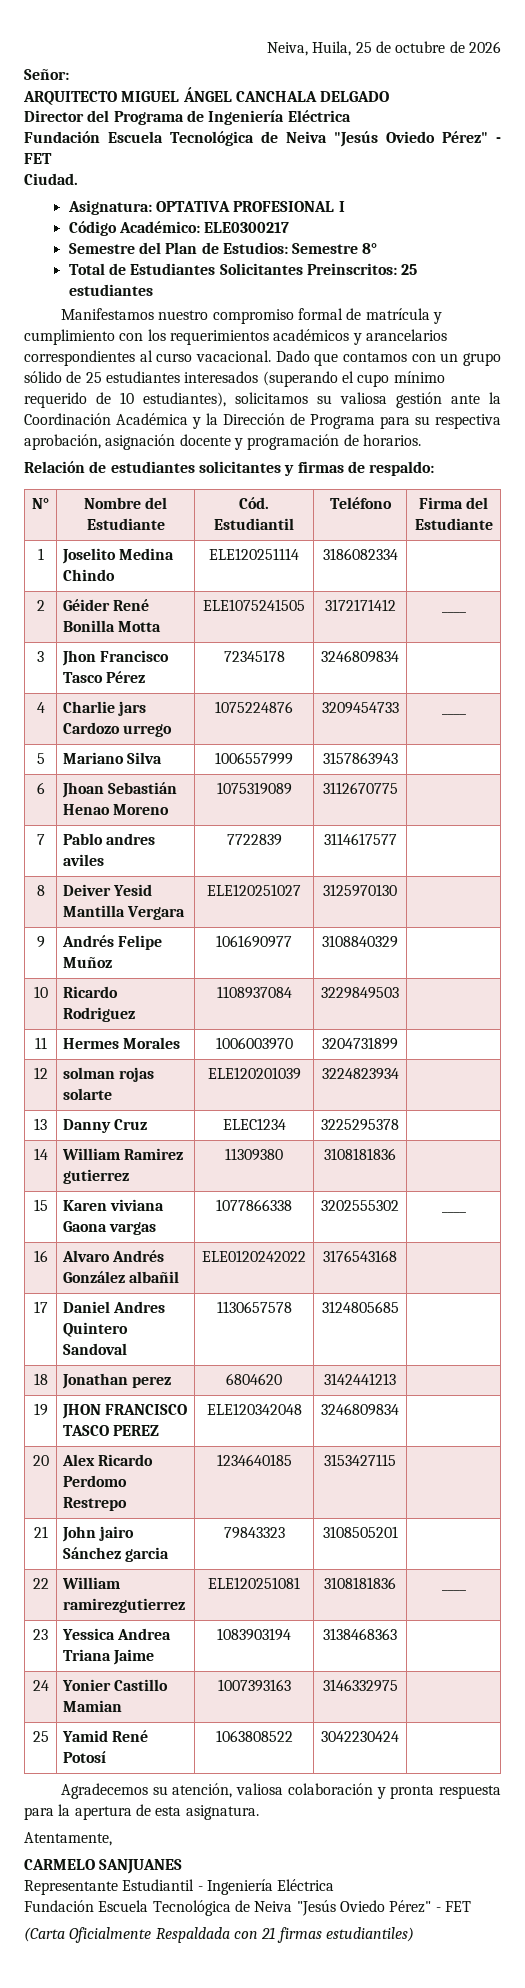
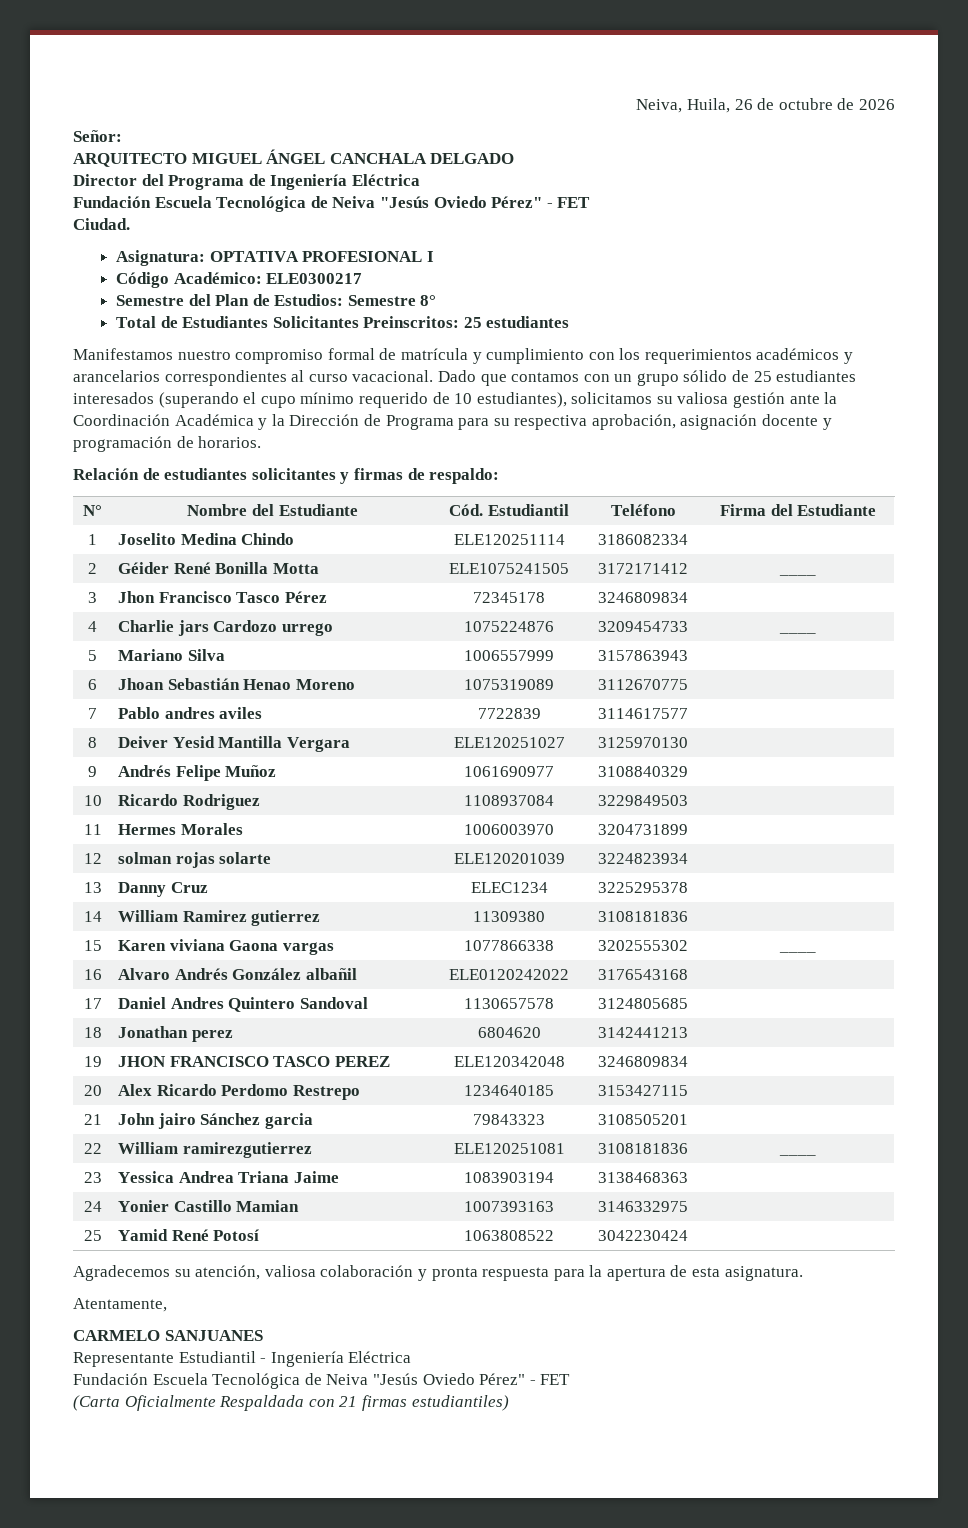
- Neiva, Huila, 25 de octubre de 2026
+ Neiva, Huila, 26 de octubre de 2026

